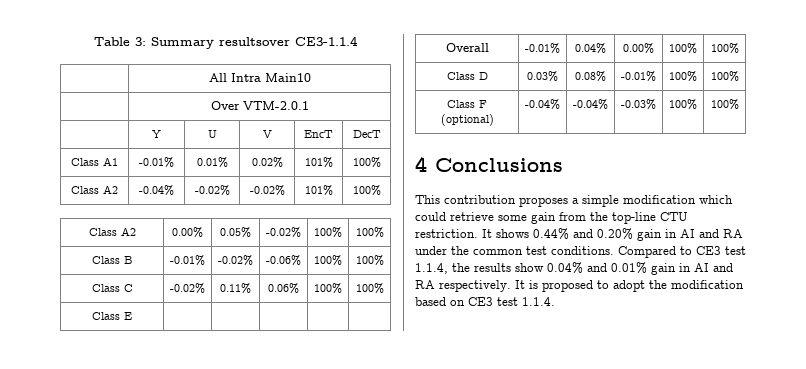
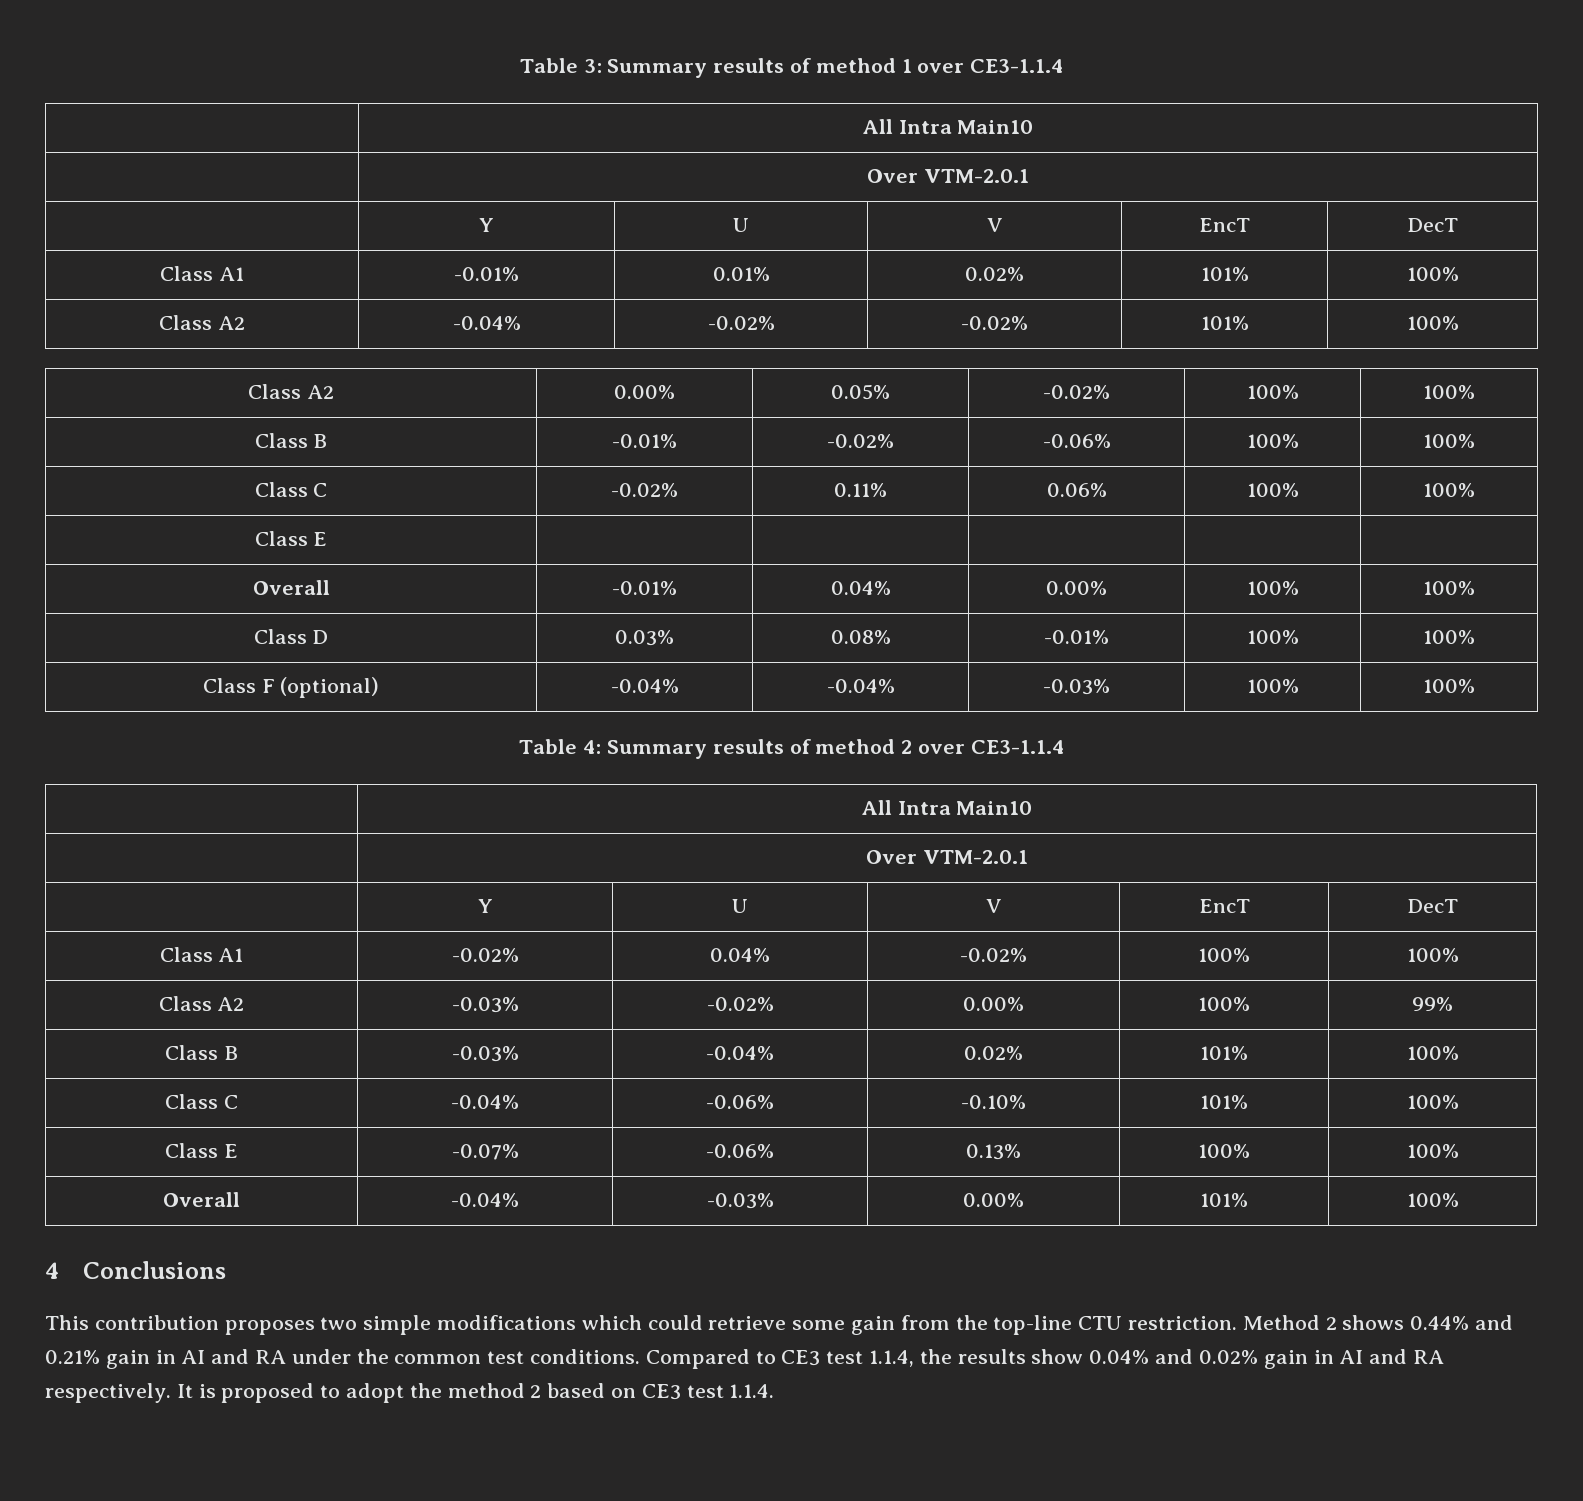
- Table 3: Summary resultsover CE3-1.1.4
+ Table 3: Summary results of method 1 over CE3-1.1.4
+ Table 4: Summary results of method 2 over CE3-1.1.4
+ | All Intra Main10
+ | Over VTM-2.0.1
+ | Y | U | V | EncT | DecT
+ Class A1 | -0.02% | 0.04% | -0.02% | 100% | 100%
+ Class A2 | -0.03% | -0.02% | 0.00% | 100% | 99%
+ Class B | -0.03% | -0.04% | 0.02% | 101% | 100%
+ Class C | -0.04% | -0.06% | -0.10% | 101% | 100%
+ Class E | -0.07% | -0.06% | 0.13% | 100% | 100%
+ Overall | -0.04% | -0.03% | 0.00% | 101% | 100%
- This contribution proposes a simple modification which could retrieve some gain from the top-line CTU restriction.
+ This contribution proposes two simple modifications which could retrieve some gain from the top-line CTU restriction.
- It shows 0.44% and 0.20% gain in AI and RA under the common test conditions.
+ Method 2 shows 0.44% and 0.21% gain in AI and RA under the common test conditions.
- Compared to CE3 test 1.1.4, the results show 0.04% and 0.01% gain in AI and RA respectively.
+ Compared to CE3 test 1.1.4, the results show 0.04% and 0.02% gain in AI and RA respectively.
- It is proposed to adopt the modification based on CE3 test 1.1.4.
+ It is proposed to adopt the method 2 based on CE3 test 1.1.4.

